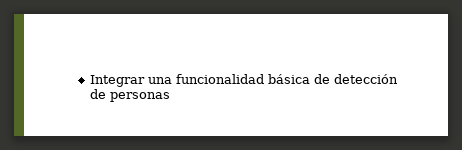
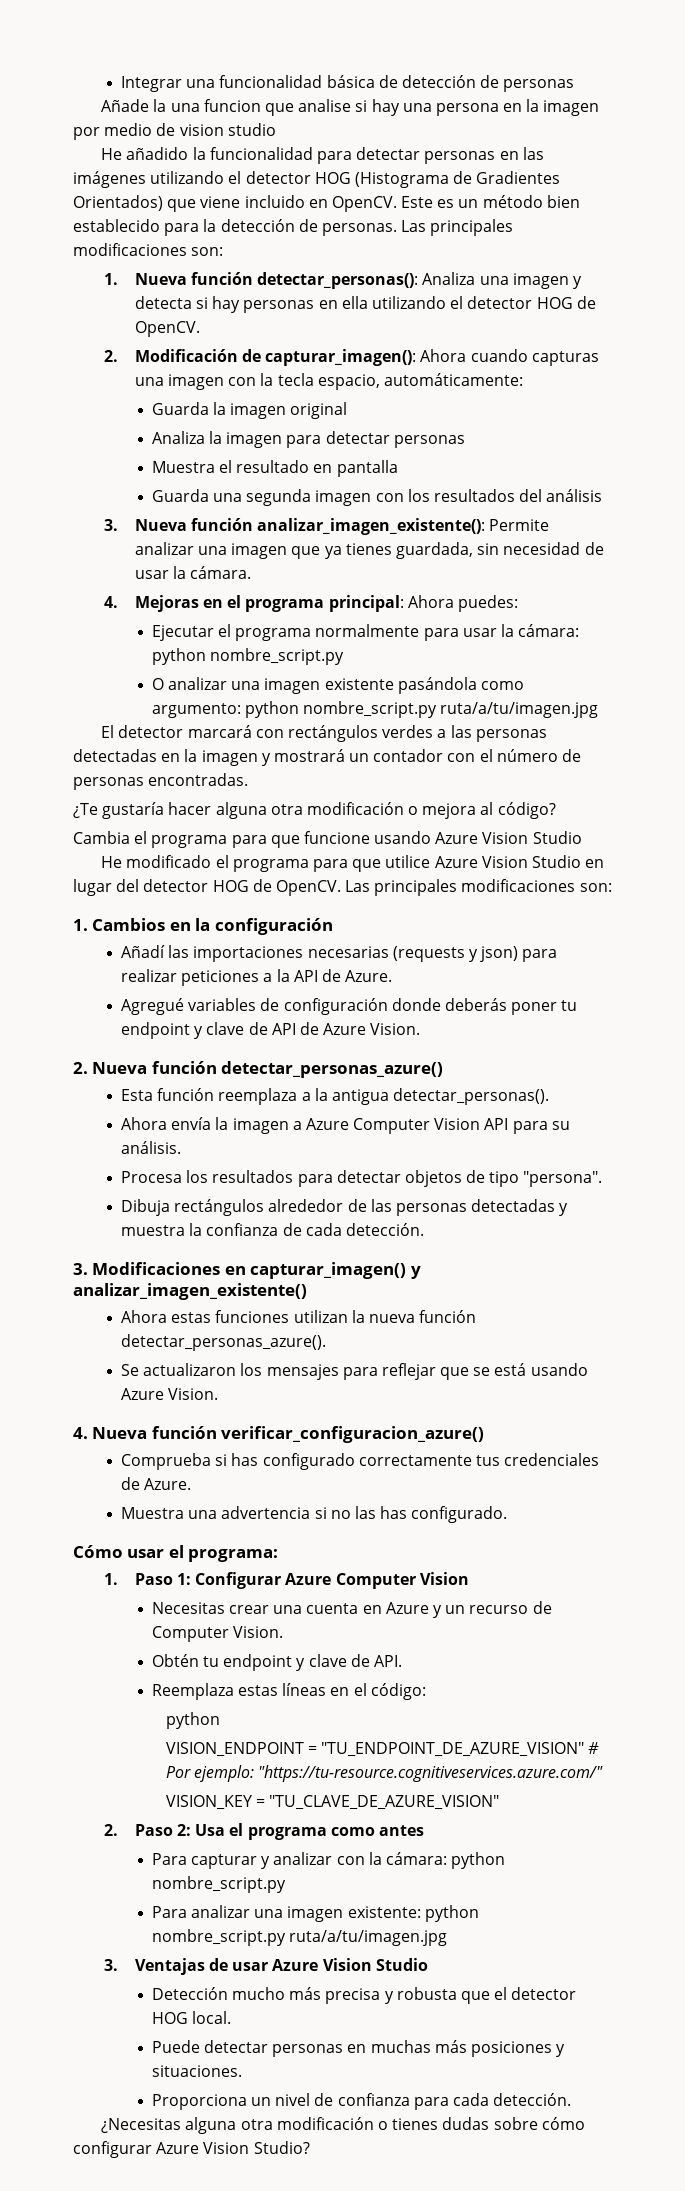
+ Añade la una funcion que analise si hay una persona en la imagen por medio de vision studio
+ He añadido la funcionalidad para detectar personas en las imágenes utilizando el detector HOG (Histograma de Gradientes Orientados) que viene incluido en OpenCV. Este es un método bien establecido para la detección de personas. Las principales modificaciones son:
+ 1. Nueva función detectar_personas(): Analiza una imagen y detecta si hay personas en ella utilizando el detector HOG de OpenCV.
+ 2. Modificación de capturar_imagen(): Ahora cuando capturas una imagen con la tecla espacio, automáticamente:
+ Guarda la imagen original
+ Analiza la imagen para detectar personas
+ Muestra el resultado en pantalla
+ Guarda una segunda imagen con los resultados del análisis
+ 3. Nueva función analizar_imagen_existente(): Permite analizar una imagen que ya tienes guardada, sin necesidad de usar la cámara.
+ 4. Mejoras en el programa principal: Ahora puedes:
+ Ejecutar el programa normalmente para usar la cámara: python nombre_script.py
+ O analizar una imagen existente pasándola como argumento: python nombre_script.py ruta/a/tu/imagen.jpg
+ El detector marcará con rectángulos verdes a las personas detectadas en la imagen y mostrará un contador con el número de personas encontradas.
+ ¿Te gustaría hacer alguna otra modificación o mejora al código?
+ Cambia el programa para que funcione usando Azure Vision Studio
+ He modificado el programa para que utilice Azure Vision Studio en lugar del detector HOG de OpenCV. Las principales modificaciones son:
+ 1. Cambios en la configuración
+ Añadí las importaciones necesarias (requests y json) para realizar peticiones a la API de Azure.
+ Agregué variables de configuración donde deberás poner tu endpoint y clave de API de Azure Vision.
+ 2. Nueva función detectar_personas_azure()
+ Esta función reemplaza a la antigua detectar_personas().
+ Ahora envía la imagen a Azure Computer Vision API para su análisis.
+ Procesa los resultados para detectar objetos de tipo "persona".
+ Dibuja rectángulos alrededor de las personas detectadas y muestra la confianza de cada detección.
+ 3. Modificaciones en capturar_imagen() y analizar_imagen_existente()
+ Ahora estas funciones utilizan la nueva función detectar_personas_azure().
+ Se actualizaron los mensajes para reflejar que se está usando Azure Vision.
+ 4. Nueva función verificar_configuracion_azure()
+ Comprueba si has configurado correctamente tus credenciales de Azure.
+ Muestra una advertencia si no las has configurado.
+ Cómo usar el programa:
+ 1. Paso 1: Configurar Azure Computer Vision
+ Necesitas crear una cuenta en Azure y un recurso de Computer Vision.
+ Obtén tu endpoint y clave de API.
+ Reemplaza estas líneas en el código:
+ python
+ VISION_ENDPOINT = "TU_ENDPOINT_DE_AZURE_VISION" # Por ejemplo: "https://tu-resource.cognitiveservices.azure.com/"
+ VISION_KEY = "TU_CLAVE_DE_AZURE_VISION"
+ 2. Paso 2: Usa el programa como antes
+ Para capturar y analizar con la cámara: python nombre_script.py
+ Para analizar una imagen existente: python nombre_script.py ruta/a/tu/imagen.jpg
+ 3. Ventajas de usar Azure Vision Studio
+ Detección mucho más precisa y robusta que el detector HOG local.
+ Puede detectar personas en muchas más posiciones y situaciones.
+ Proporciona un nivel de confianza para cada detección.
+ ¿Necesitas alguna otra modificación o tienes dudas sobre cómo configurar Azure Vision Studio?

